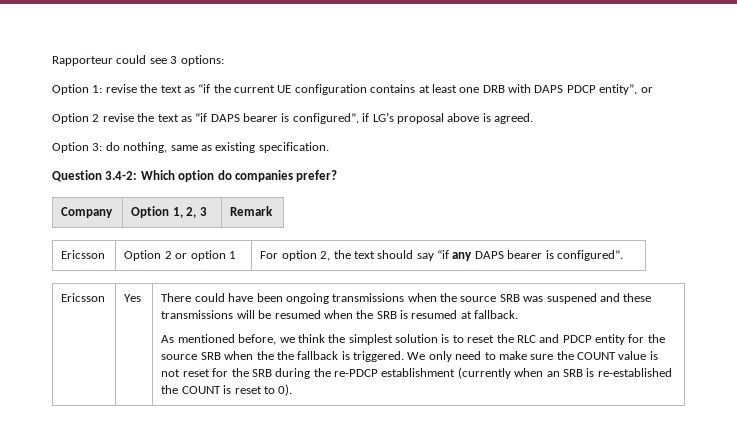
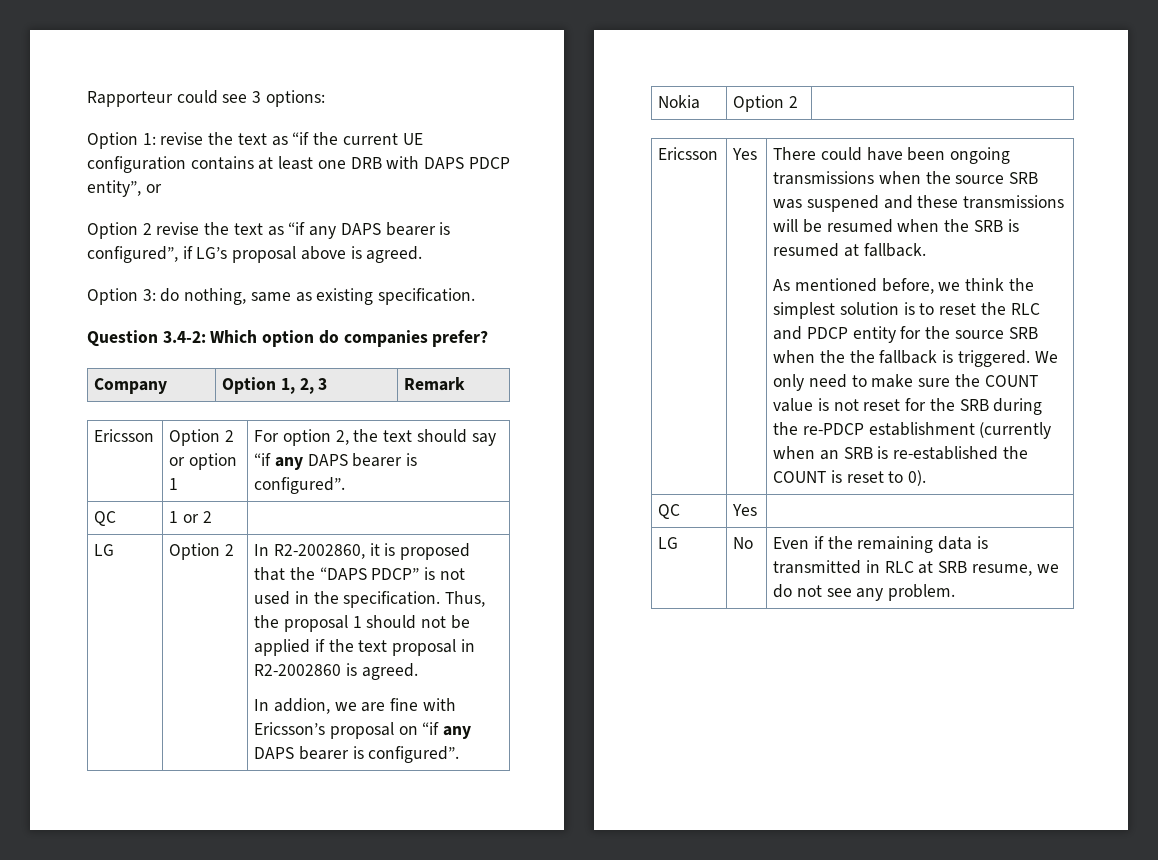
- Option 2 revise the text as “if DAPS bearer is configured”, if LG’s proposal above is agreed.
+ Option 2 revise the text as “if any DAPS bearer is configured”, if LG’s proposal above is agreed.
+ QC | 1 or 2 |
+ LG | Option 2 | In R2-2002860, it is proposed that the “DAPS PDCP” is not used in the specification. Thus, the proposal 1 should not be applied if the text proposal in R2-2002860 is agreed.
+ In addion, we are fine with Ericsson’s proposal on “if any DAPS bearer is configured”.
+ Nokia | Option 2 |
+ QC | Yes |
+ LG | No | Even if the remaining data is transmitted in RLC at SRB resume, we do not see any problem.

